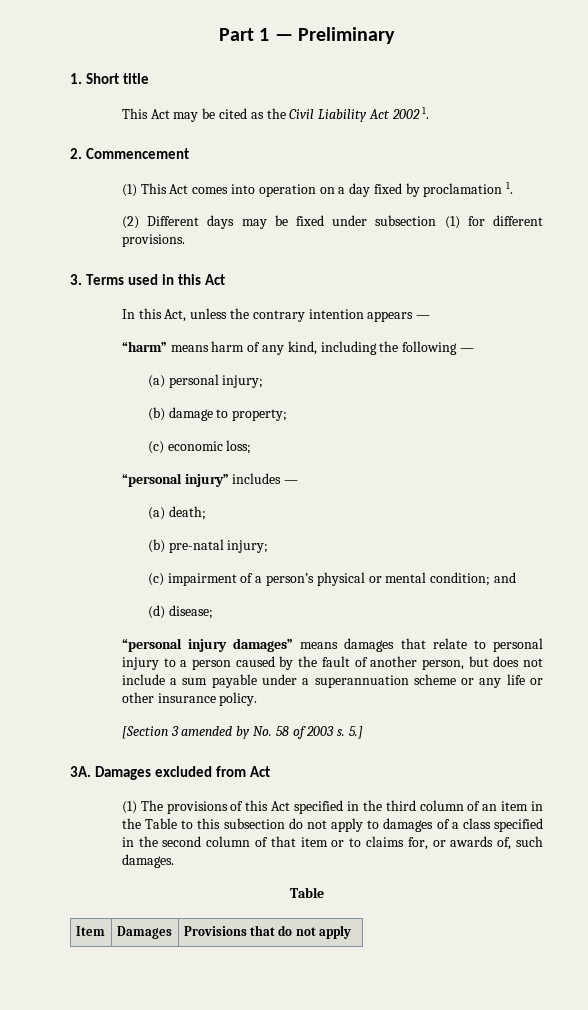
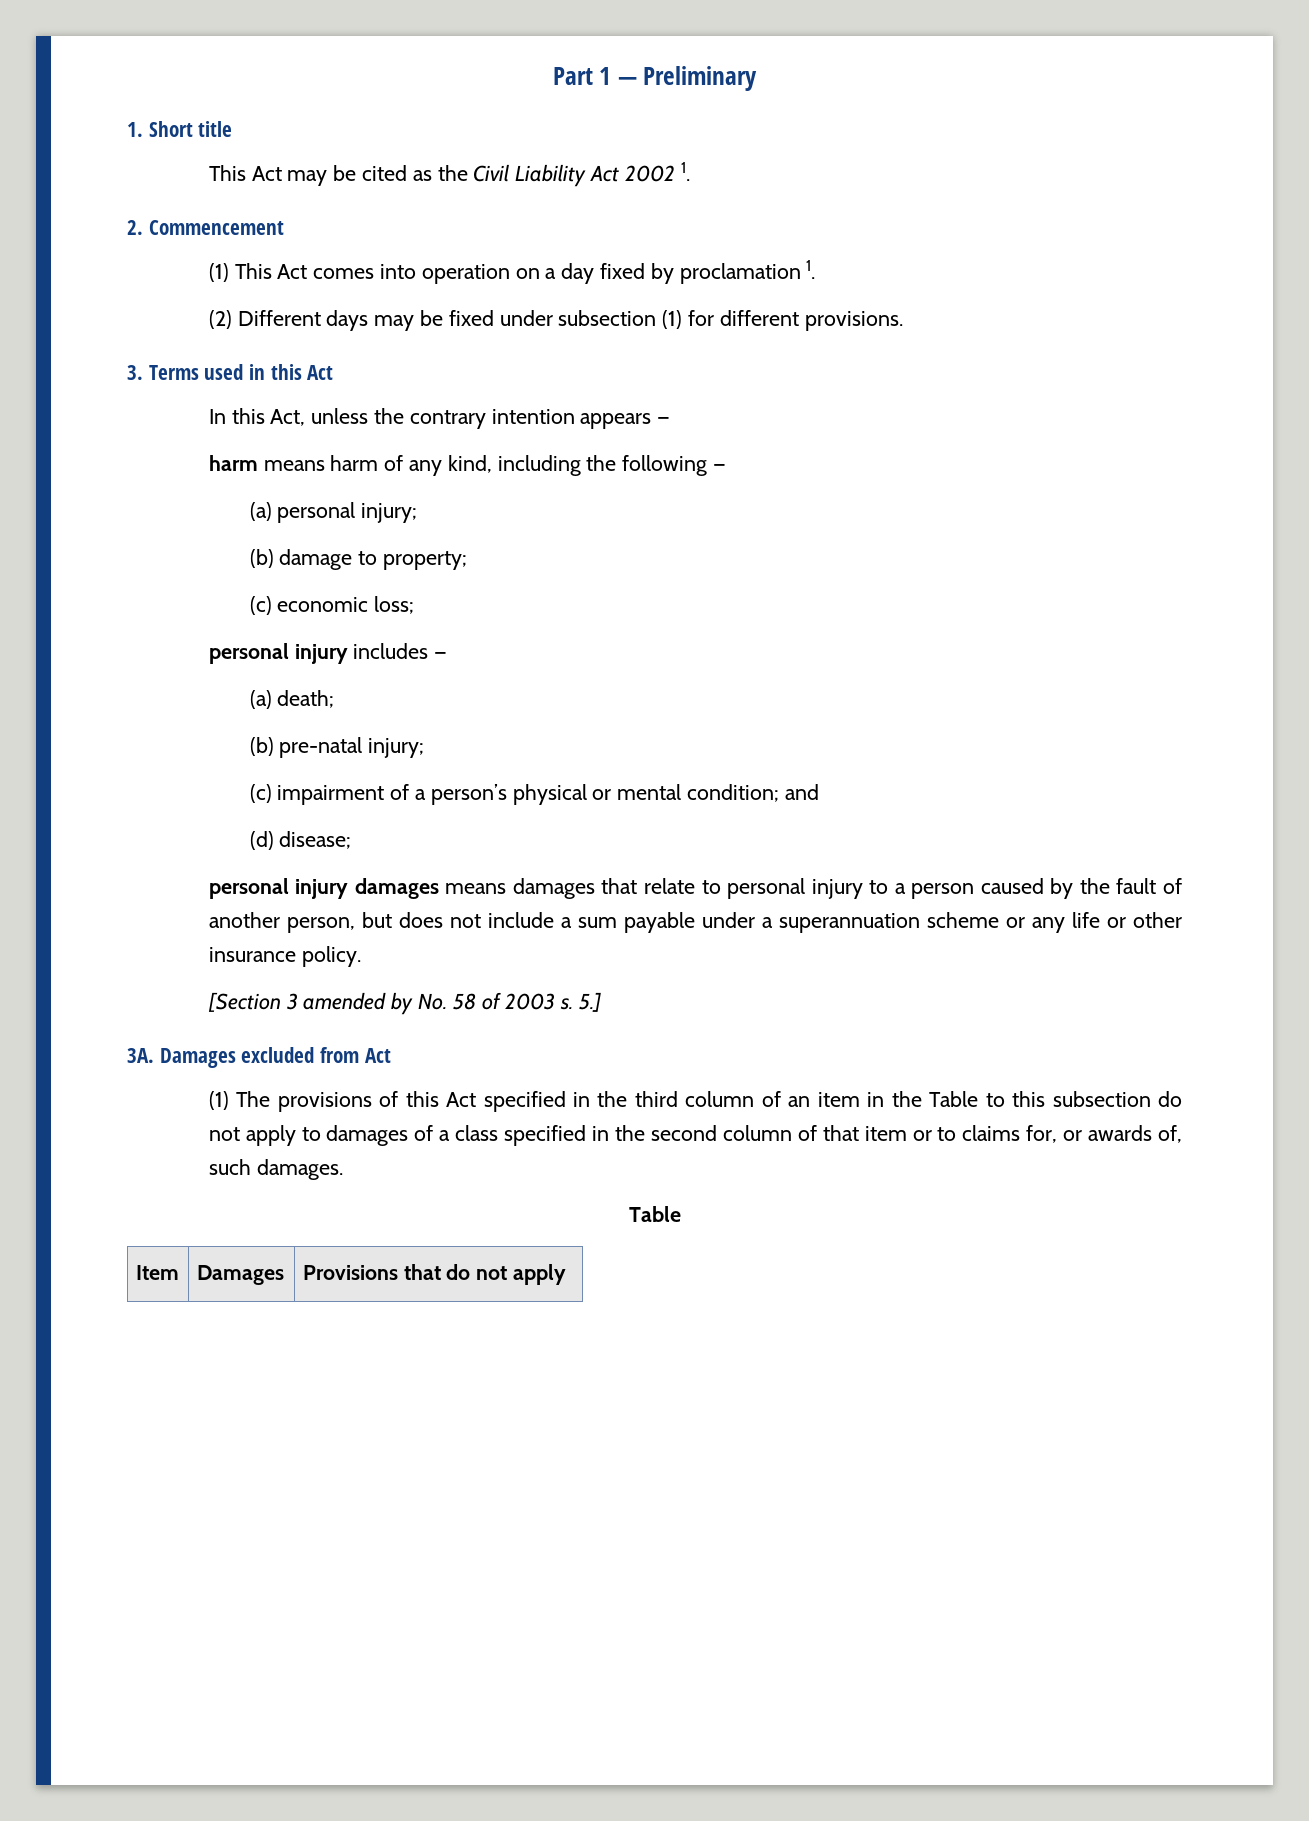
- “harm” means harm of any kind, including the following —
+ harm means harm of any kind, including the following —
- “personal injury” includes —
+ personal injury includes —
- “personal injury damages” means damages that relate to personal injury to a person caused by the fault of another person, but does not include a sum payable under a superannuation scheme or any life or other insurance policy.
+ personal injury damages means damages that relate to personal injury to a person caused by the fault of another person, but does not include a sum payable under a superannuation scheme or any life or other insurance policy.

